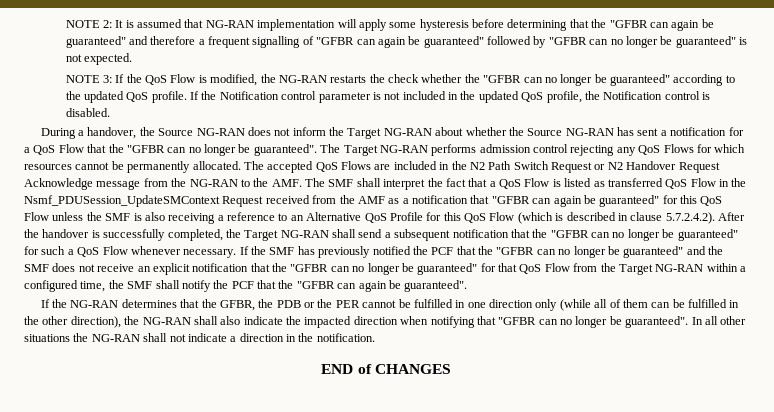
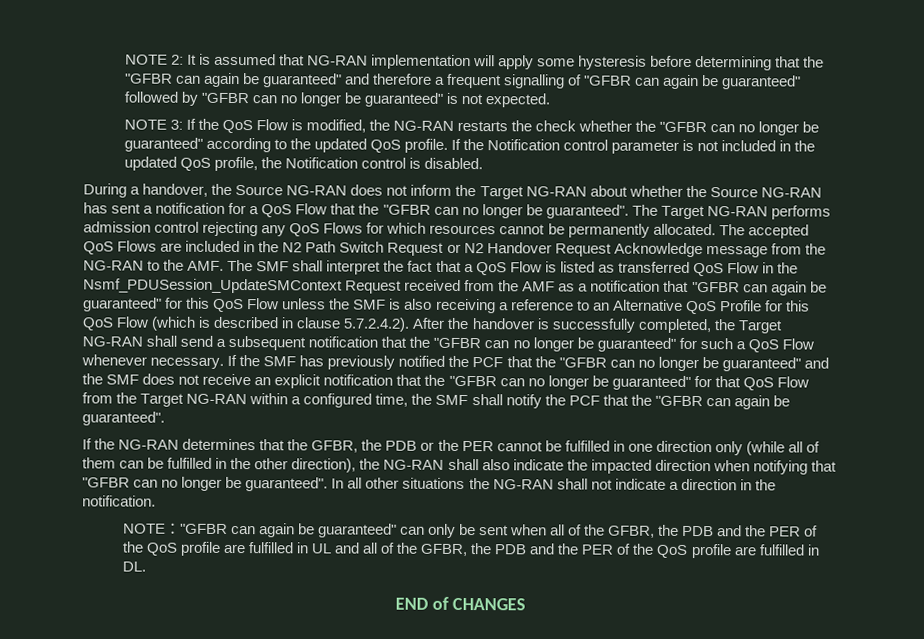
+ NOTE："GFBR can again be guaranteed" can only be sent when all of the GFBR, the PDB and the PER of the QoS profile are fulfilled in UL and all of the GFBR, the PDB and the PER of the QoS profile are fulfilled in DL.

